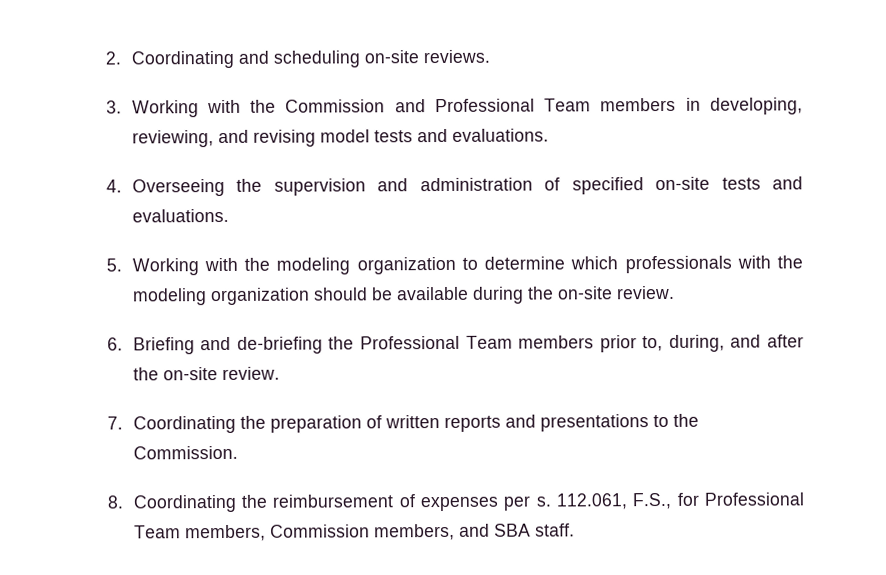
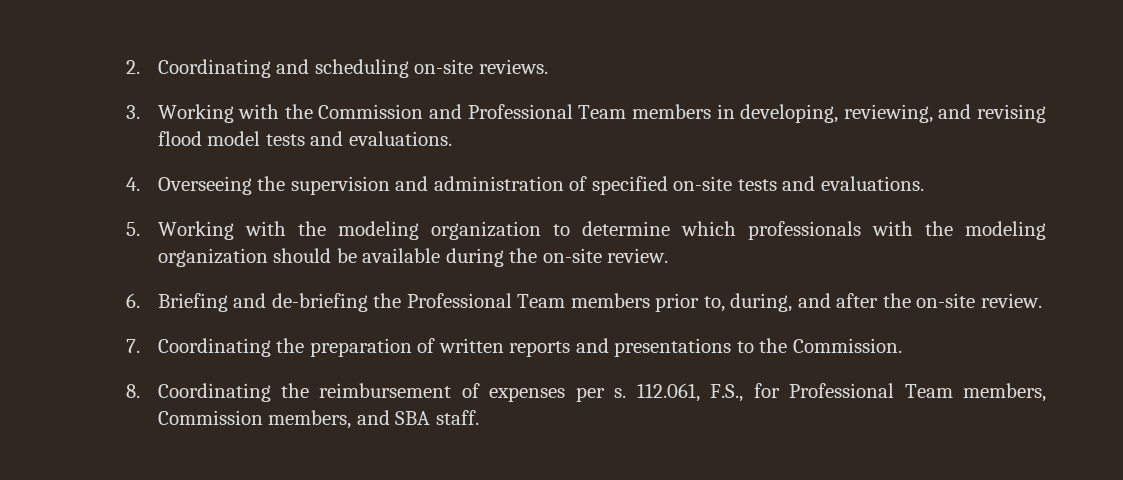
- 3. Working with the Commission and Professional Team members in developing, reviewing, and revising model tests and evaluations.
+ 3. Working with the Commission and Professional Team members in developing, reviewing, and revising flood model tests and evaluations.

